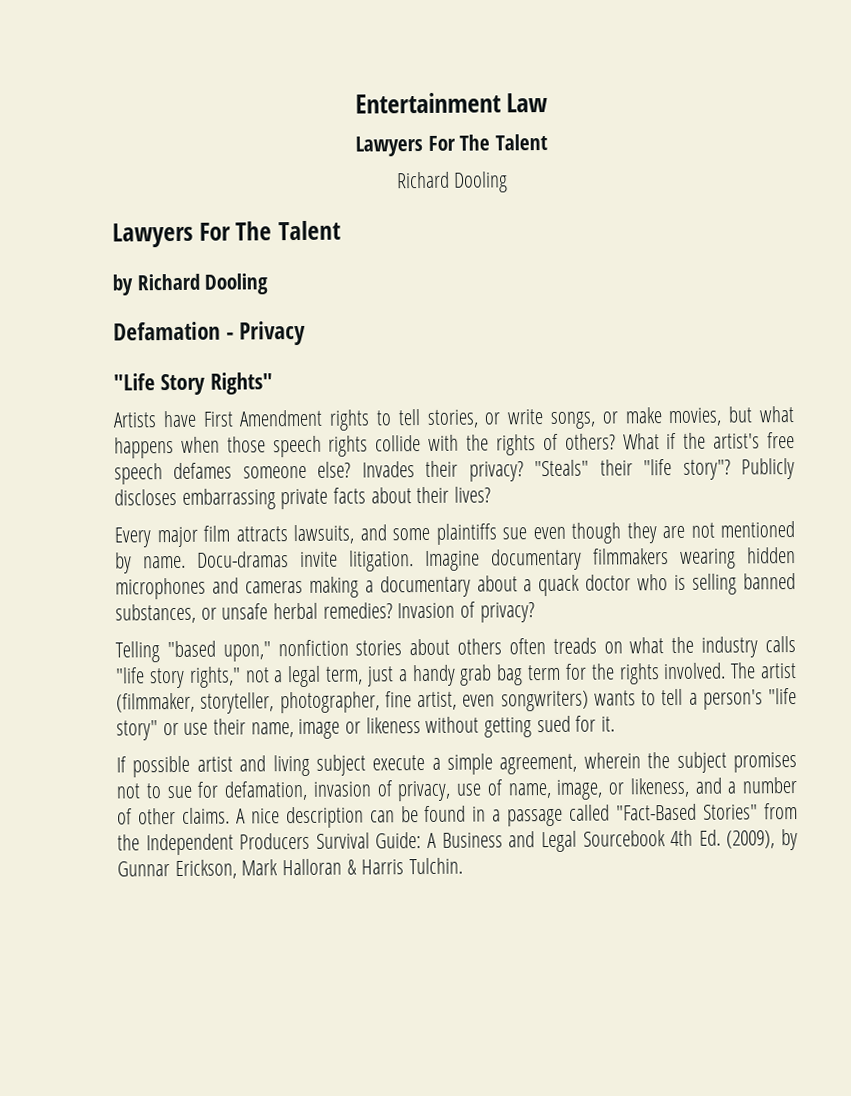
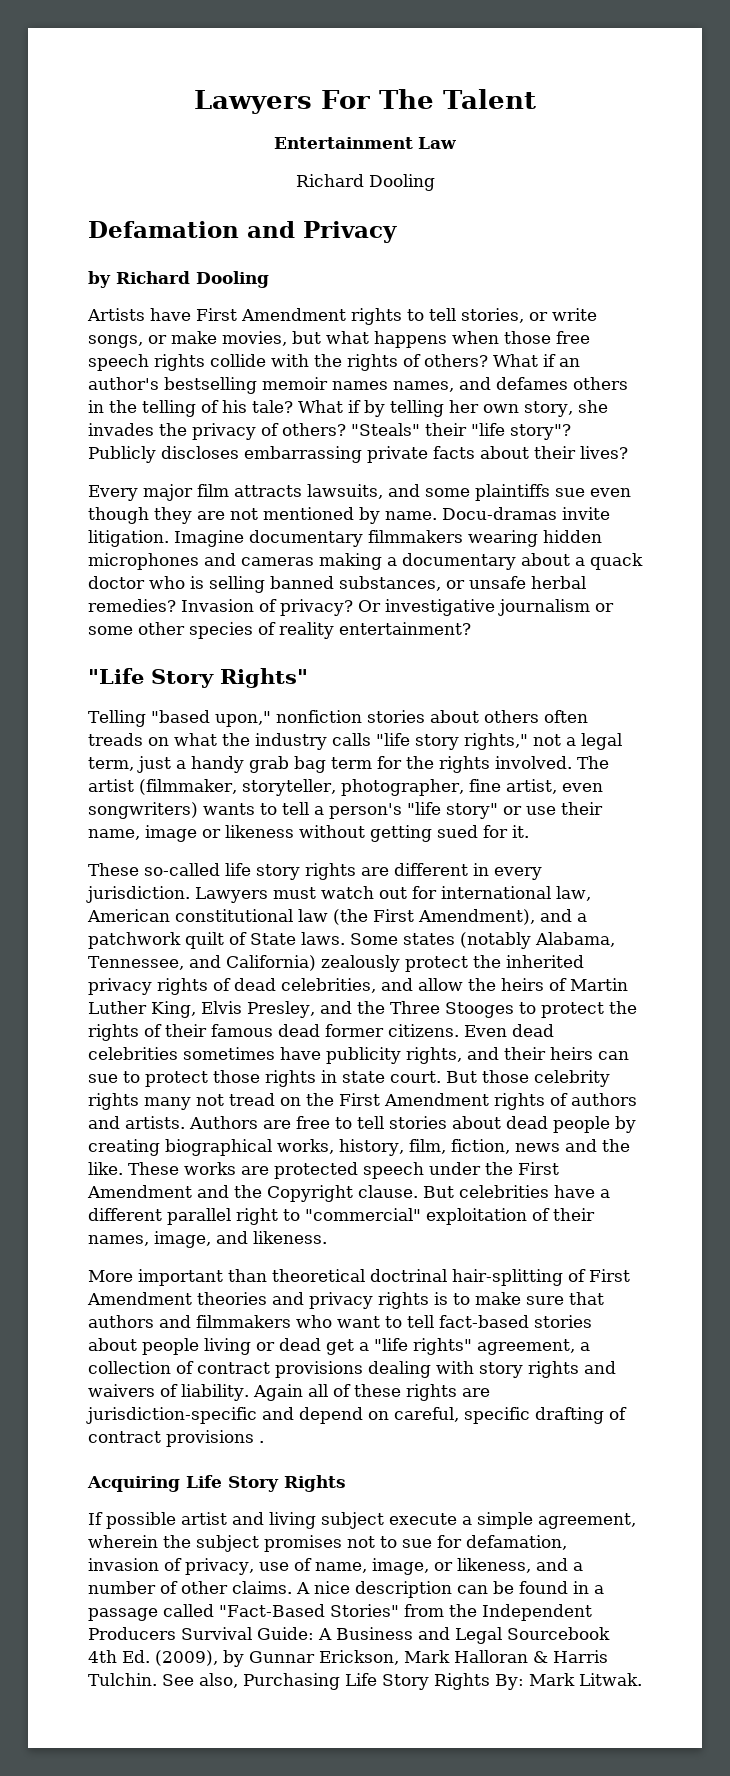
+ Lawyers For The Talent
  Entertainment Law
- Lawyers For The Talent
  Richard Dooling
- Lawyers For The Talent
+ Defamation and Privacy
- Defamation - Privacy
- "Life Story Rights"
- Artists have First Amendment rights to tell stories, or write songs, or make movies, but what happens when those speech rights collide with the rights of others?
+ Artists have First Amendment rights to tell stories, or write songs, or make movies, but what happens when those free speech rights collide with the rights of others?
- What if the artist's free speech defames someone else? Invades their privacy?
+ What if an author's bestselling memoir names names, and defames others in the telling of his tale? What if by telling her own story, she invades the privacy of others?
+ Or investigative journalism or some other species of reality entertainment?
+ "Life Story Rights"
+ These so-called life story rights are different in every jurisdiction. Lawyers must watch out for international law, American constitutional law (the First Amendment), and a patchwork quilt of State laws. Some states (notably Alabama, Tennessee, and California) zealously protect the inherited privacy rights of dead celebrities, and allow the heirs of Martin Luther King, Elvis Presley, and the Three Stooges to protect the rights of their famous dead former citizens. Even dead celebrities sometimes have publicity rights, and their heirs can sue to protect those rights in state court. But those celebrity rights many not tread on the First Amendment rights of authors and artists. Authors are free to tell stories about dead people by creating biographical works, history, film, fiction, news and the like. These works are protected speech under the First Amendment and the Copyright clause. But celebrities have a different parallel right to "commercial" exploitation of their names, image, and likeness.
+ More important than theoretical doctrinal hair-splitting of First Amendment theories and privacy rights is to make sure that authors and filmmakers who want to tell fact-based stories about people living or dead get a "life rights" agreement, a collection of contract provisions dealing with story rights and waivers of liability. Again all of these rights are jurisdiction-specific and depend on careful, specific drafting of contract provisions .
+ Acquiring Life Story Rights
+ See also, Purchasing Life Story Rights By: Mark Litwak.

